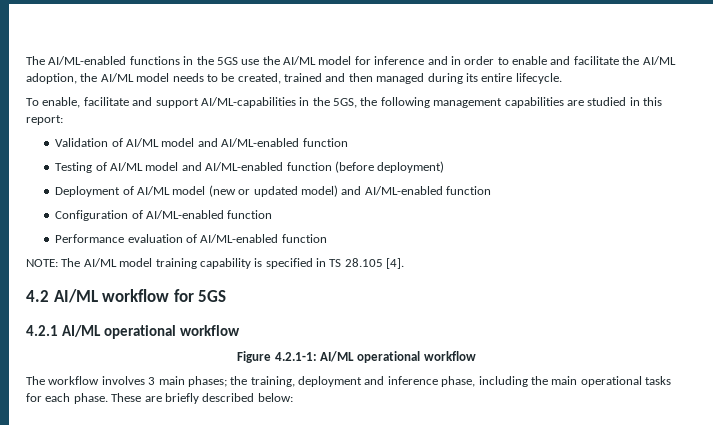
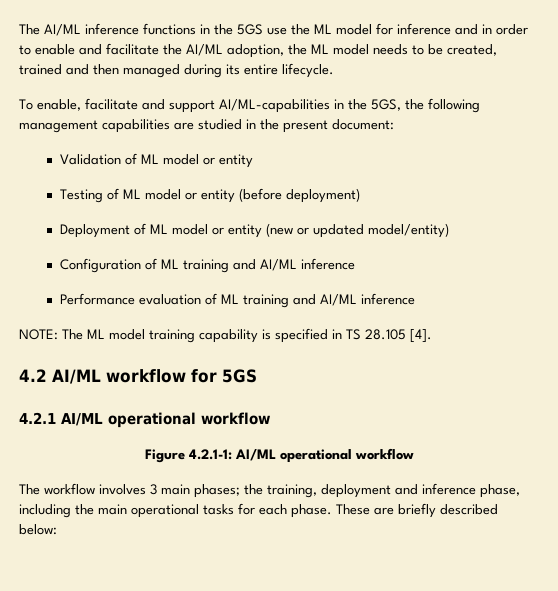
- The AI/ML-enabled functions in the 5GS use the AI/ML model for inference and in order to enable and facilitate the AI/ML adoption, the AI/ML model needs to be created, trained and then managed during its entire lifecycle.
+ The AI/ML inference functions in the 5GS use the ML model for inference and in order to enable and facilitate the AI/ML adoption, the ML model needs to be created, trained and then managed during its entire lifecycle.
- To enable, facilitate and support AI/ML-capabilities in the 5GS, the following management capabilities are studied in this report:
+ To enable, facilitate and support AI/ML-capabilities in the 5GS, the following management capabilities are studied in the present document:
- Validation of AI/ML model and AI/ML-enabled function
- Testing of AI/ML model and AI/ML-enabled function (before deployment)
- Deployment of AI/ML model (new or updated model) and AI/ML-enabled function
- Configuration of AI/ML-enabled function
- Performance evaluation of AI/ML-enabled function
+ Validation of ML model or entity
+ Testing of ML model or entity (before deployment)
+ Deployment of ML model or entity (new or updated model/entity)
+ Configuration of ML training and AI/ML inference
+ Performance evaluation of ML training and AI/ML inference
- NOTE: The AI/ML model training capability is specified in TS 28.105 [4].
+ NOTE: The ML model training capability is specified in TS 28.105 [4].

